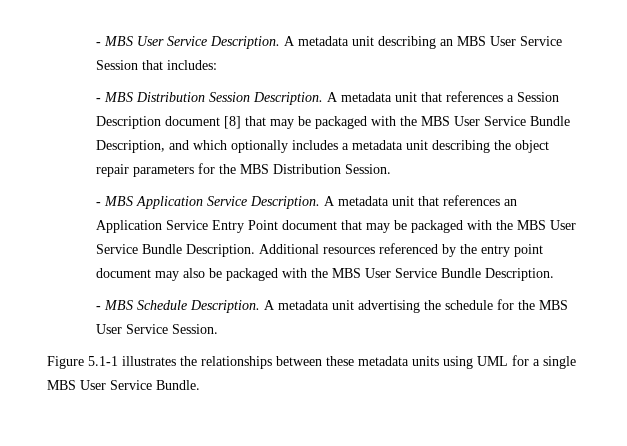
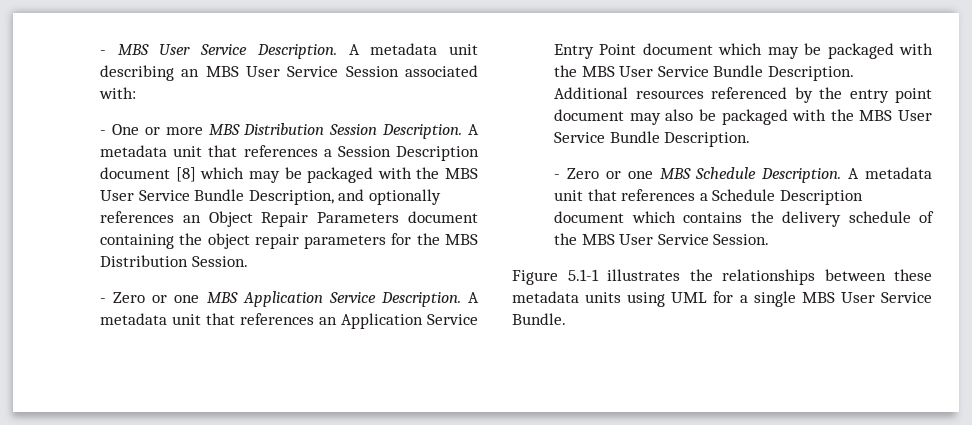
- A metadata unit describing an MBS User Service Session that includes:
- - MBS Distribution Session Description.
+ A metadata unit describing an MBS User Service Session associated with:
+ - One or more MBS Distribution Session Description.
- A metadata unit that references a Session Description document [8] that may be packaged with the MBS User Service Bundle Description, and which optionally includes a metadata unit describing the object repair parameters for the MBS Distribution Session.
+ A metadata unit that references a Session Description document [8] which may be packaged with the MBS User Service Bundle Description, and optionally references an Object Repair Parameters document containing the object repair parameters for the MBS Distribution Session.
- - MBS Application Service Description.
+ - Zero or one MBS Application Service Description.
- A metadata unit that references an Application Service Entry Point document that may be packaged with the MBS User Service Bundle Description.
+ A metadata unit that references an Application Service Entry Point document which may be packaged with the MBS User Service Bundle Description.
- - MBS Schedule Description.
+ - Zero or one MBS Schedule Description.
- A metadata unit advertising the schedule for the MBS User Service Session.
+ A metadata unit that references a Schedule Description document which contains the delivery schedule of the MBS User Service Session.

